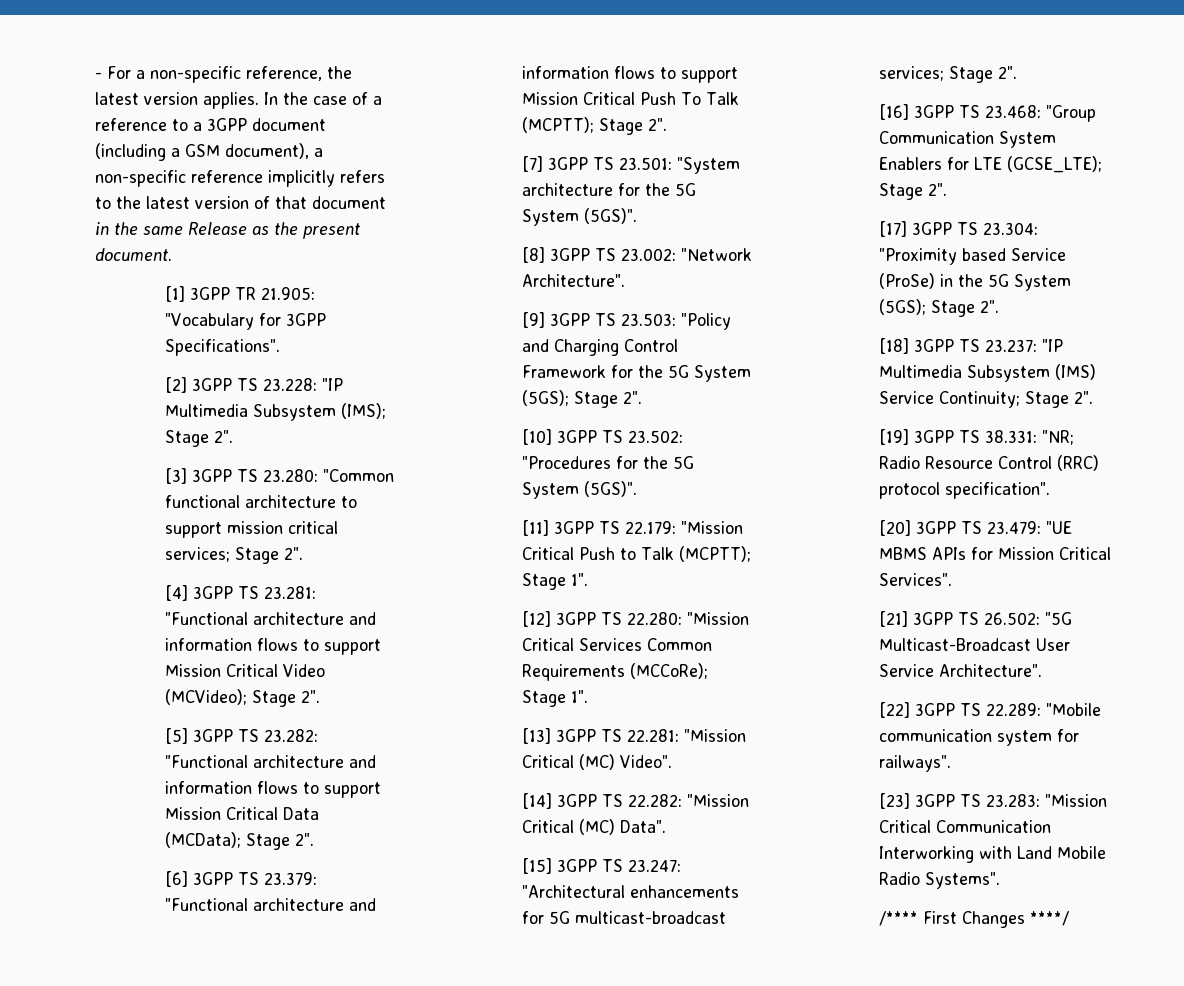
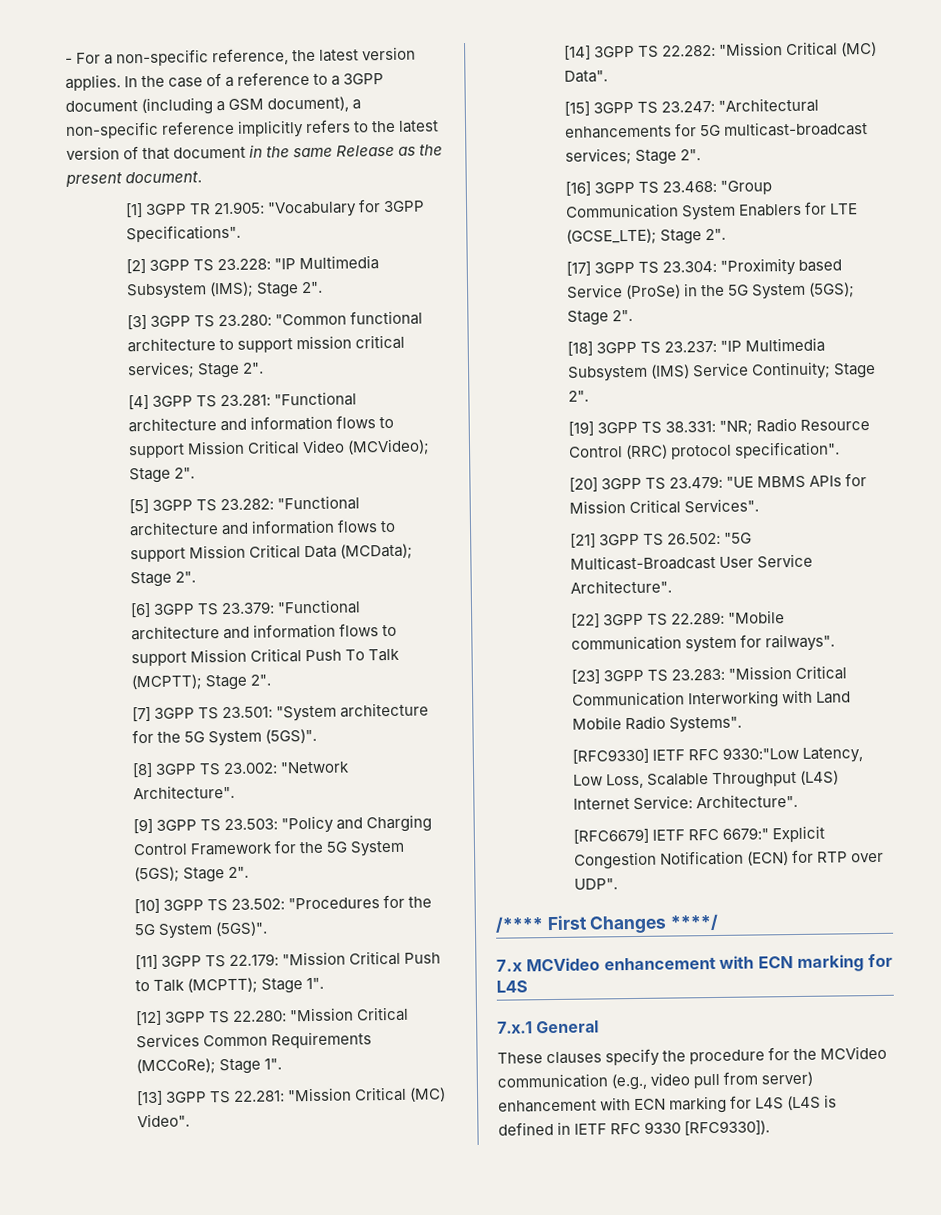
+ [RFC9330] IETF RFC 9330:"Low Latency, Low Loss, Scalable Throughput (L4S) Internet Service: Architecture".
+ [RFC6679] IETF RFC 6679:" Explicit Congestion Notification (ECN) for RTP over UDP".
  /**** First Changes ****/
+ 7.x MCVideo enhancement with ECN marking for L4S
+ 7.x.1 General
+ These clauses specify the procedure for the MCVideo communication (e.g., video pull from server) enhancement with ECN marking for L4S (L4S is defined in IETF RFC 9330 [RFC9330]).

